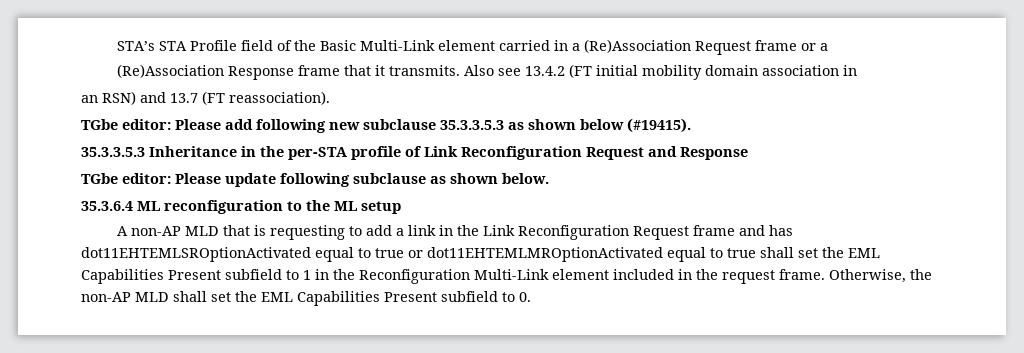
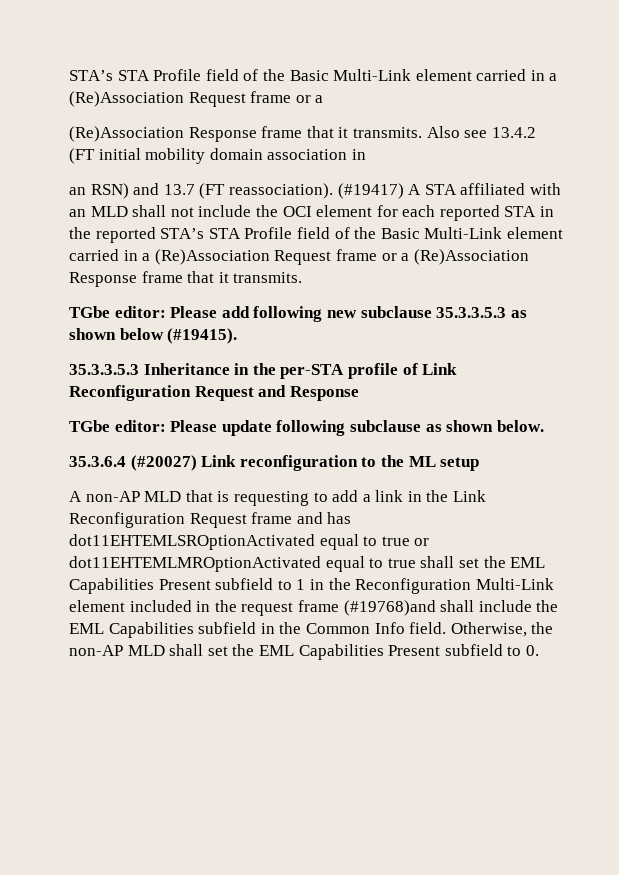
+ (#19417) A STA affiliated with an MLD shall not include the OCI element for each reported STA in the reported STA’s STA Profile field of the Basic Multi-Link element carried in a (Re)Association Request frame or a (Re)Association Response frame that it transmits.
- 35.3.6.4 ML reconfiguration to the ML setup
+ 35.3.6.4 (#20027) Link reconfiguration to the ML setup
- A non-AP MLD that is requesting to add a link in the Link Reconfiguration Request frame and has dot11EHTEMLSROptionActivated equal to true or dot11EHTEMLMROptionActivated equal to true shall set the EML Capabilities Present subfield to 1 in the Reconfiguration Multi-Link element included in the request frame.
+ A non-AP MLD that is requesting to add a link in the Link Reconfiguration Request frame and has dot11EHTEMLSROptionActivated equal to true or dot11EHTEMLMROptionActivated equal to true shall set the EML Capabilities Present subfield to 1 in the Reconfiguration Multi-Link element included in the request frame (#19768)and shall include the EML Capabilities subfield in the Common Info field.

